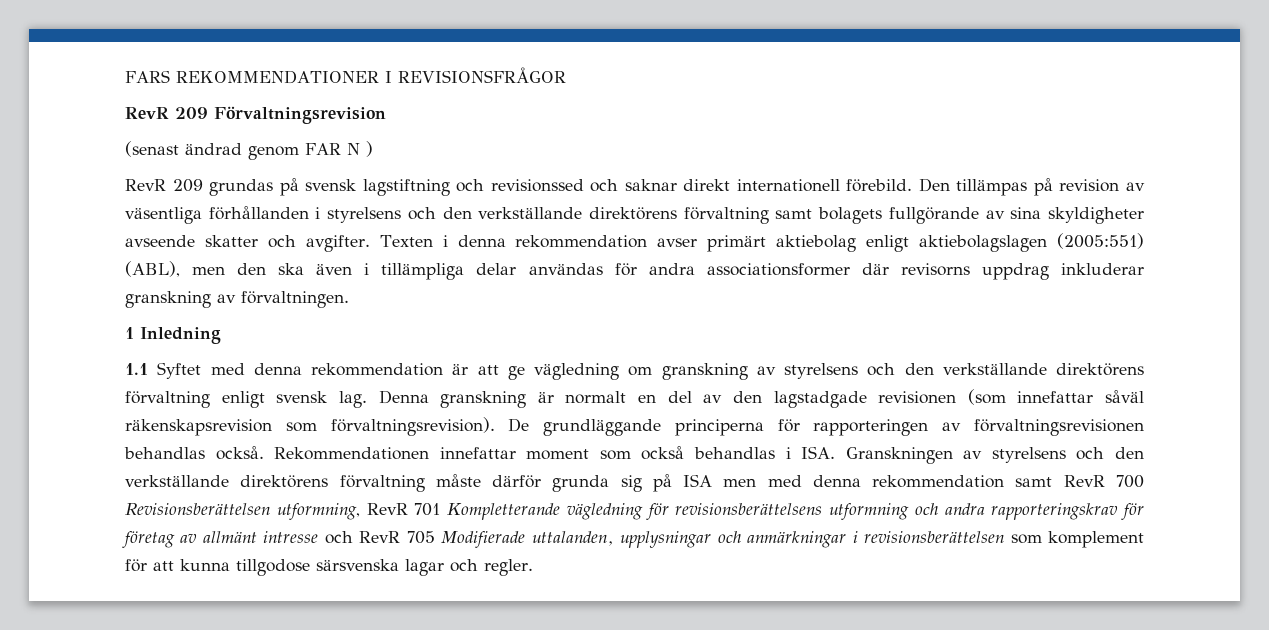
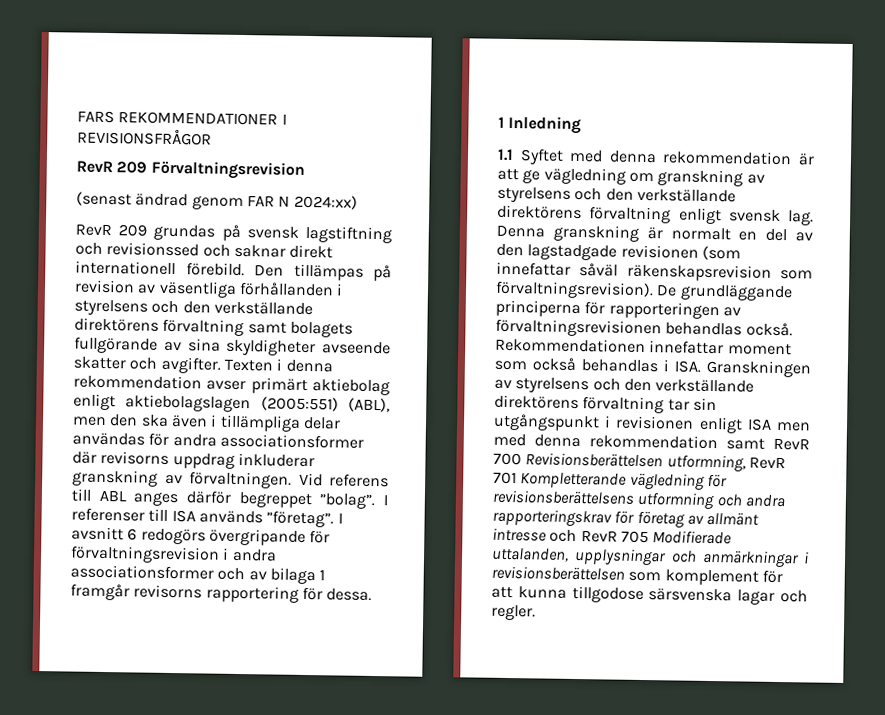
- (senast ändrad genom FAR N )
+ (senast ändrad genom FAR N 2024:xx)
+ Vid referens till ABL anges därför begreppet ”bolag”. I referenser till ISA används ”företag”. I avsnitt 6 redogörs övergripande för förvaltningsrevision i andra associationsformer och av bilaga 1 framgår revisorns rapportering för dessa.
- Rekommendationen innefattar moment som också behandlas i ISA. Granskningen av styrelsens och den verkställande direktörens förvaltning måste därför grunda sig på ISA men med denna rekommendation samt RevR 700 Revisionsberättelsen utformning, RevR 701 Kompletterande vägledning för revisionsberättelsens utformning och andra rapporteringskrav för företag av allmänt intresse och RevR 705 Modifierade uttalanden, upplysningar och anmärkningar i revisionsberättelsen som komplement för att kunna tillgodose särsvenska lagar och regler.
+ Rekommendationen innefattar moment som också behandlas i ISA. Granskningen av styrelsens och den verkställande direktörens förvaltning tar sin utgångspunkt i revisionen enligt ISA men med denna rekommendation samt RevR 700 Revisionsberättelsen utformning, RevR 701 Kompletterande vägledning för revisionsberättelsens utformning och andra rapporteringskrav för företag av allmänt intresse och RevR 705 Modifierade uttalanden, upplysningar och anmärkningar i revisionsberättelsen som komplement för att kunna tillgodose särsvenska lagar och regler.

